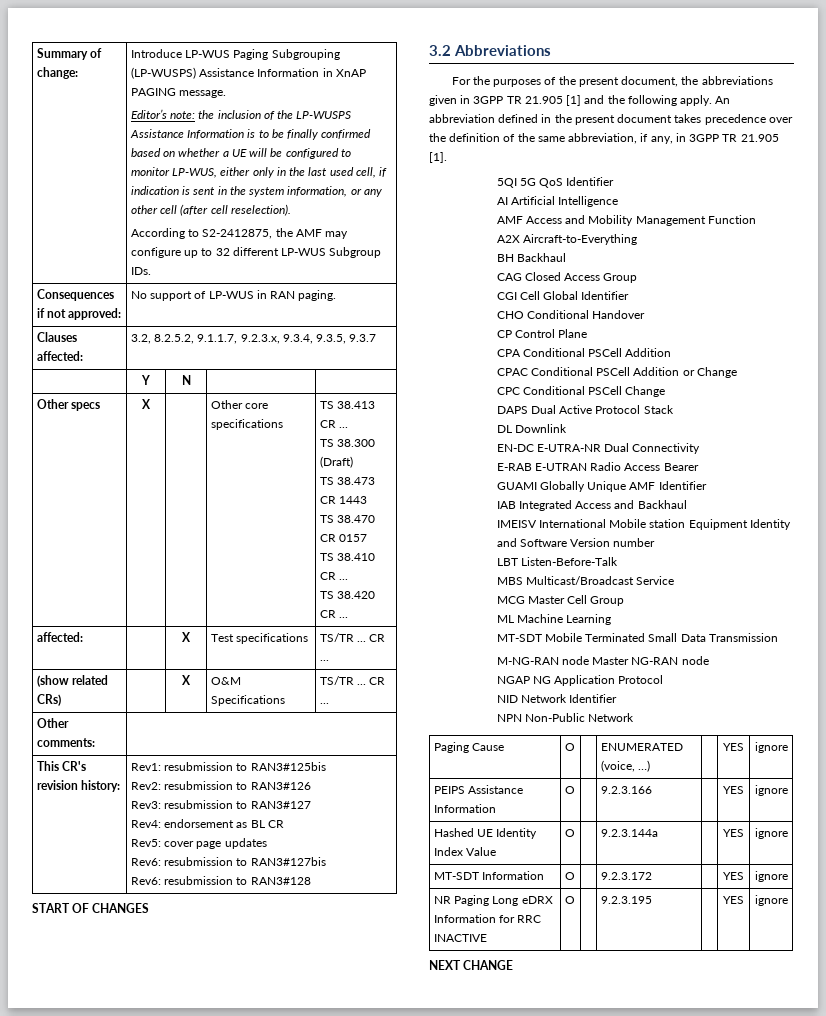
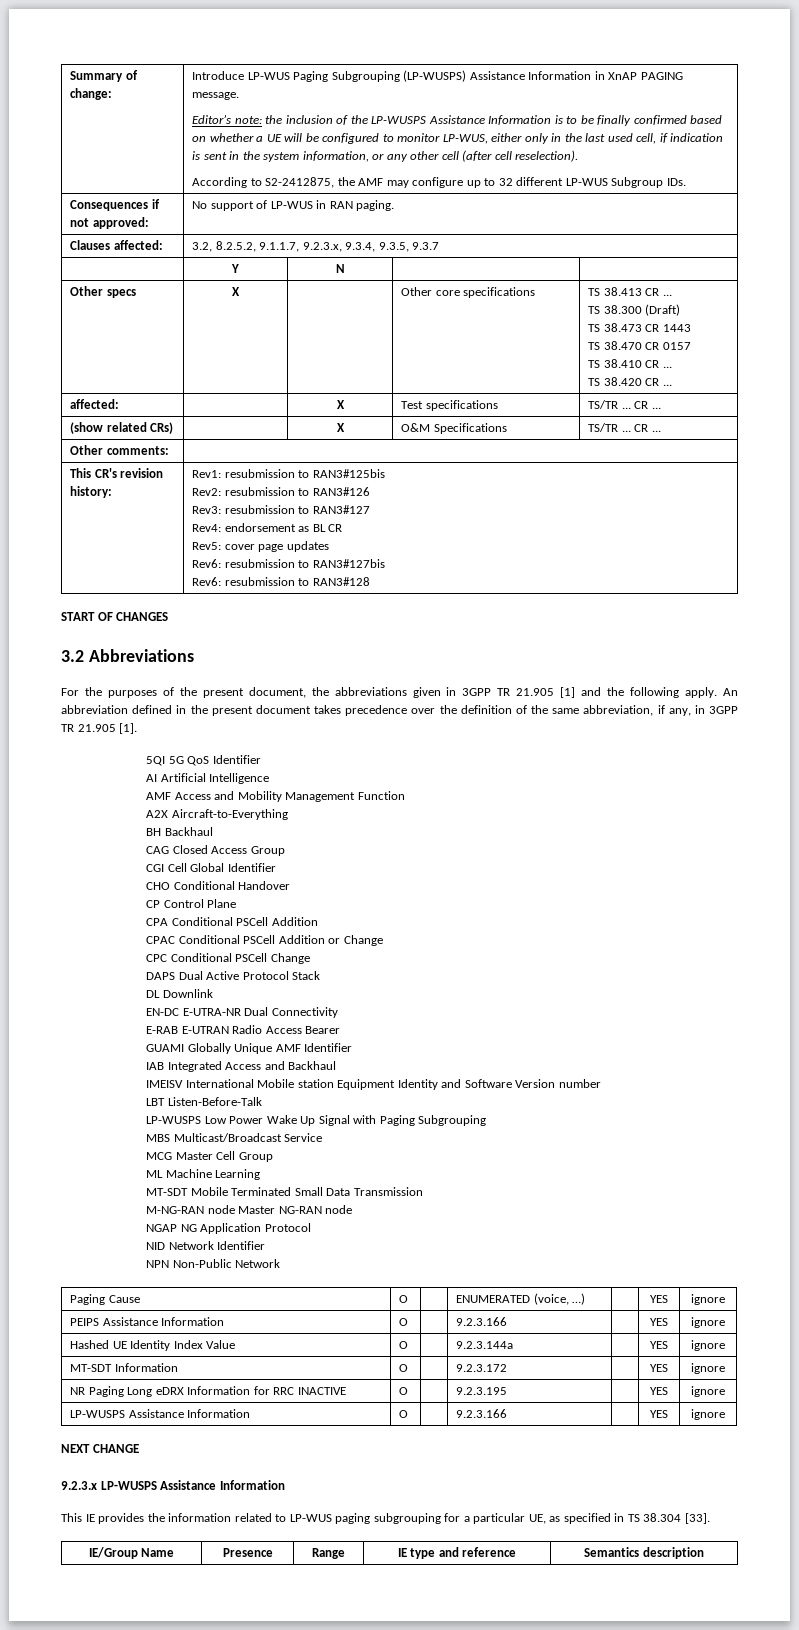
+ LP-WUSPS Low Power Wake Up Signal with Paging Subgrouping
+ LP-WUSPS Assistance Information | O | | 9.2.3.166 | | YES | ignore
  NEXT CHANGE
+ 9.2.3.x LP-WUSPS Assistance Information
+ This IE provides the information related to LP-WUS paging subgrouping for a particular UE, as specified in TS 38.304 [33].
+ IE/Group Name | Presence | Range | IE type and reference | Semantics description

